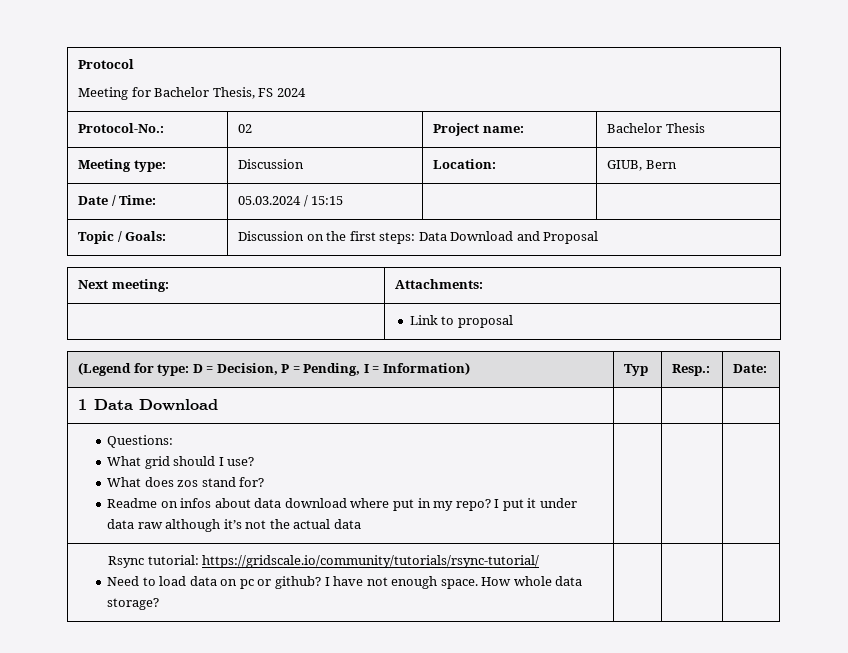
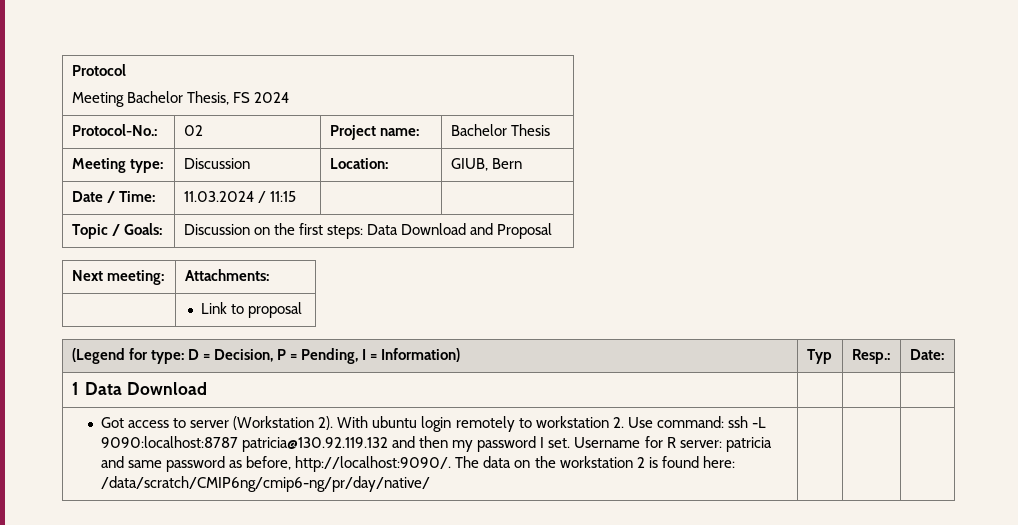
  Protocol
- Meeting for Bachelor Thesis, FS 2024
+ Meeting Bachelor Thesis, FS 2024
- Date / Time: | 05.03.2024 / 15:15 | |
+ Date / Time: | 11.03.2024 / 11:15 | |
- Questions:
- What grid should I use?
- What does zos stand for?
- Readme on infos about data download where put in my repo? I put it under data raw although it’s not the actual data | | |
- Rsync tutorial: https://gridscale.io/community/tutorials/rsync-tutorial/
- Need to load data on pc or github? I have not enough space. How whole data storage? | | |
+ Got access to server (Workstation 2). With ubuntu login remotely to workstation 2. Use command: ssh -L 9090:localhost:8787 patricia@130.92.119.132 and then my password I set. Username for R server: patricia and same password as before, http://localhost:9090/. The data on the workstation 2 is found here: /data/scratch/CMIP6ng/cmip6-ng/pr/day/native/

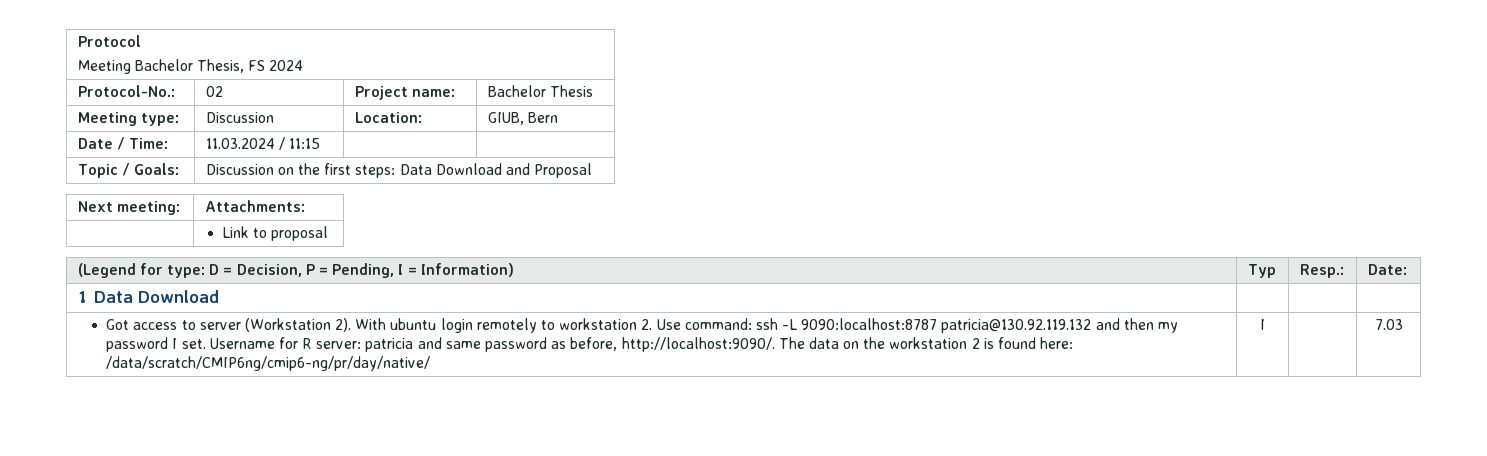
+ I | | 7.03

